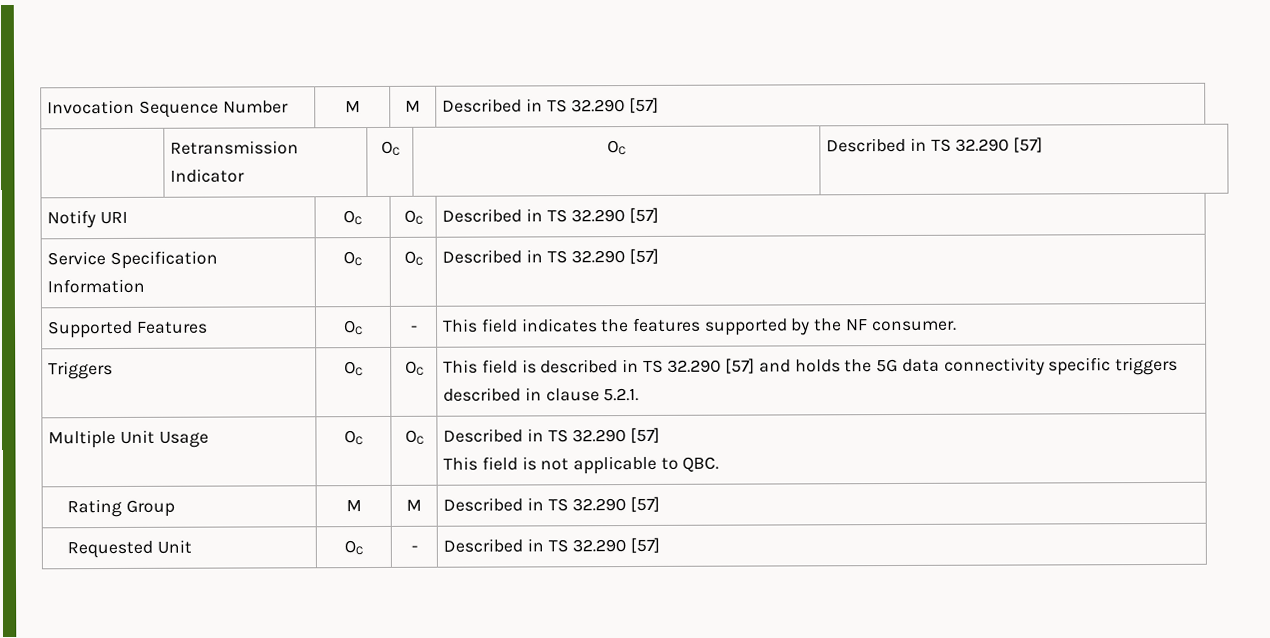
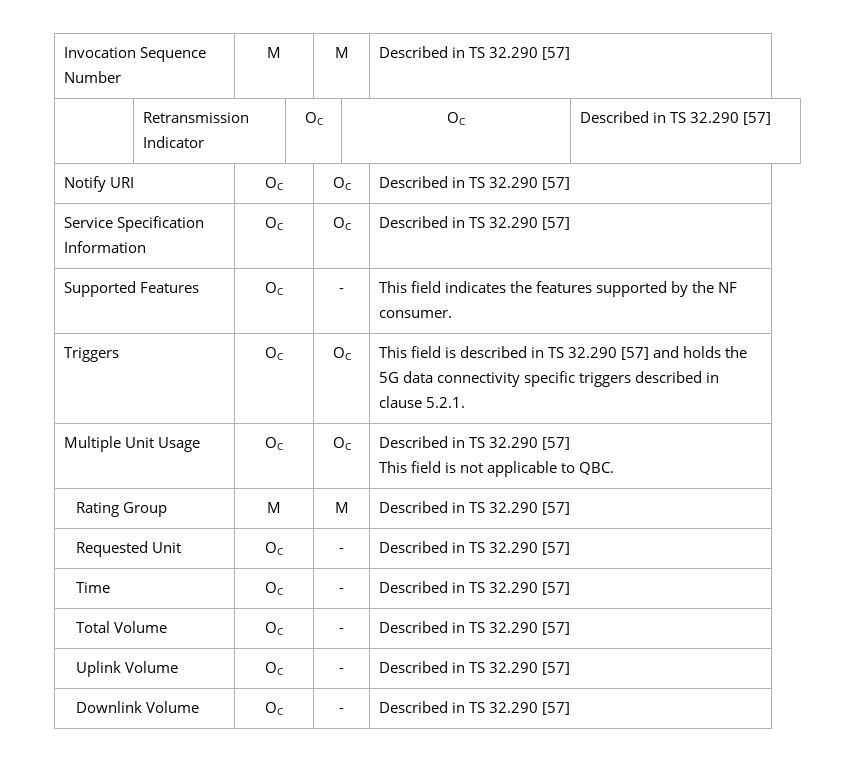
+ Time | OC | - | Described in TS 32.290 [57]
+ Total Volume | OC | - | Described in TS 32.290 [57]
+ Uplink Volume | OC | - | Described in TS 32.290 [57]
+ Downlink Volume | OC | - | Described in TS 32.290 [57]

